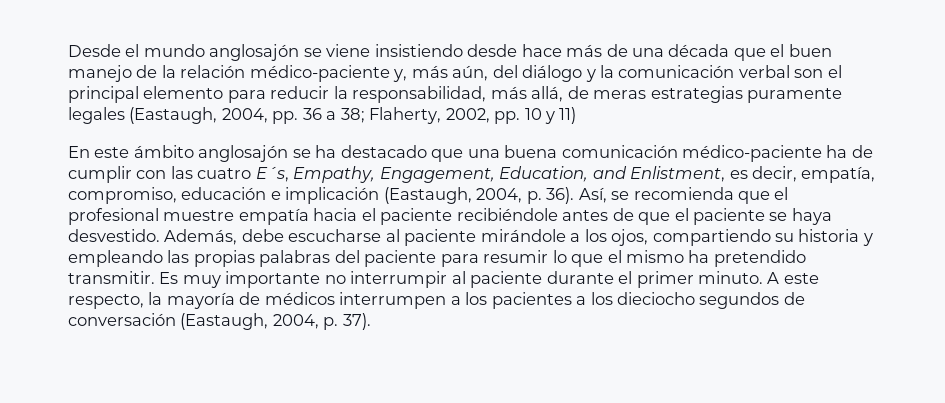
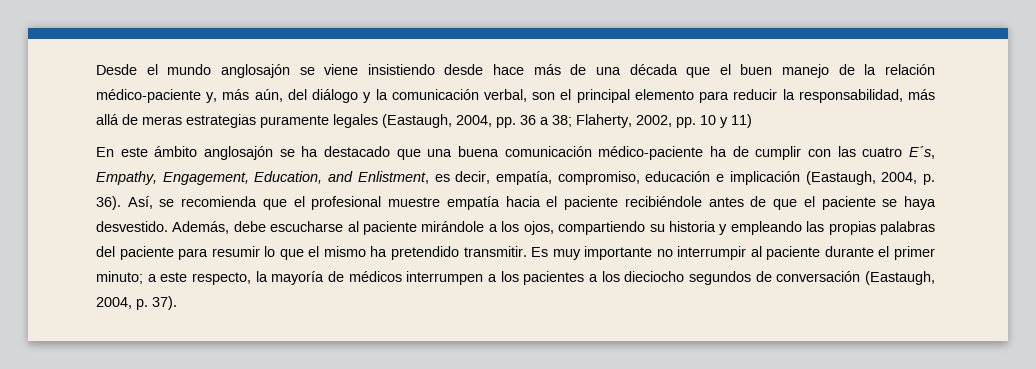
- Desde el mundo anglosajón se viene insistiendo desde hace más de una década que el buen manejo de la relación médico-paciente y, más aún, del diálogo y la comunicación verbal son el principal elemento para reducir la responsabilidad, más allá, de meras estrategias puramente legales (Eastaugh, 2004, pp. 36 a 38; Flaherty, 2002, pp. 10 y 11)
+ Desde el mundo anglosajón se viene insistiendo desde hace más de una década que el buen manejo de la relación médico-paciente y, más aún, del diálogo y la comunicación verbal, son el principal elemento para reducir la responsabilidad, más allá de meras estrategias puramente legales (Eastaugh, 2004, pp. 36 a 38; Flaherty, 2002, pp. 10 y 11)
- Es muy importante no interrumpir al paciente durante el primer minuto. A este respecto, la mayoría de médicos interrumpen a los pacientes a los dieciocho segundos de conversación (Eastaugh, 2004, p. 37).
+ Es muy importante no interrumpir al paciente durante el primer minuto; a este respecto, la mayoría de médicos interrumpen a los pacientes a los dieciocho segundos de conversación (Eastaugh, 2004, p. 37).

